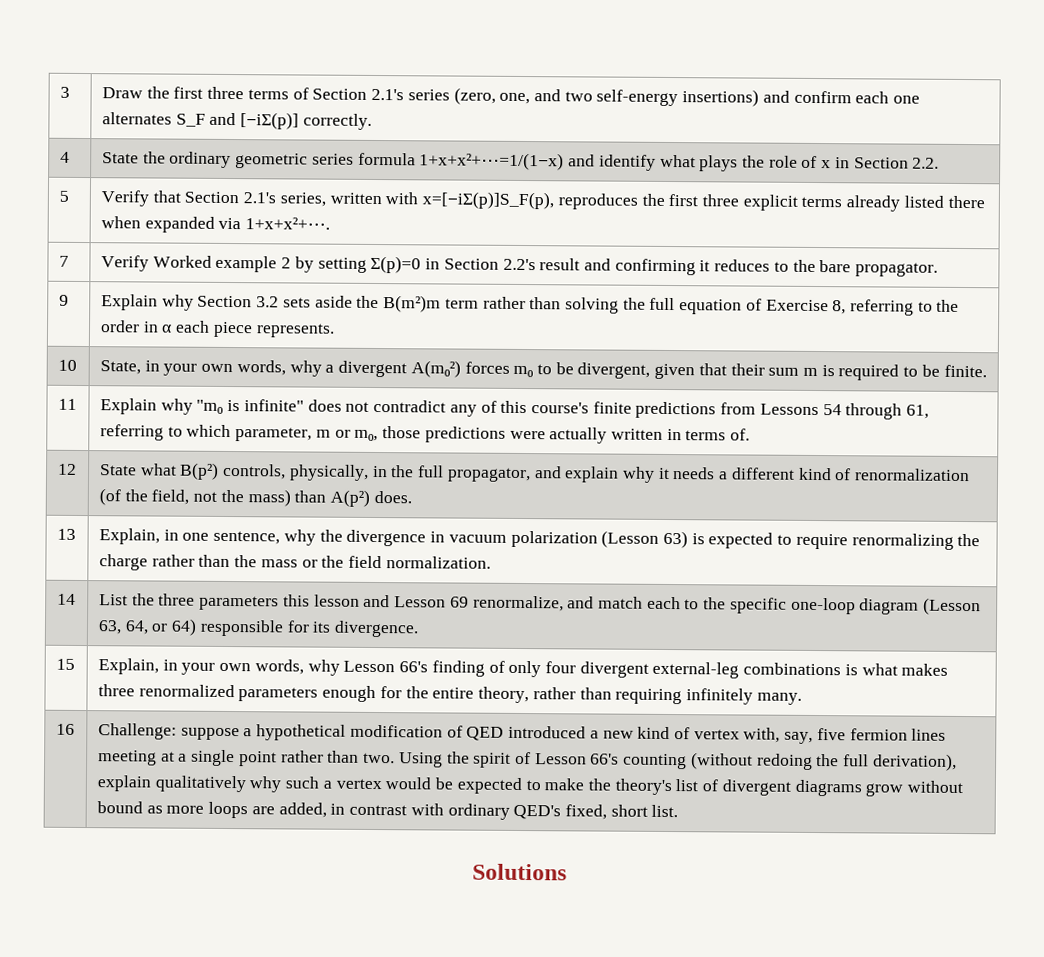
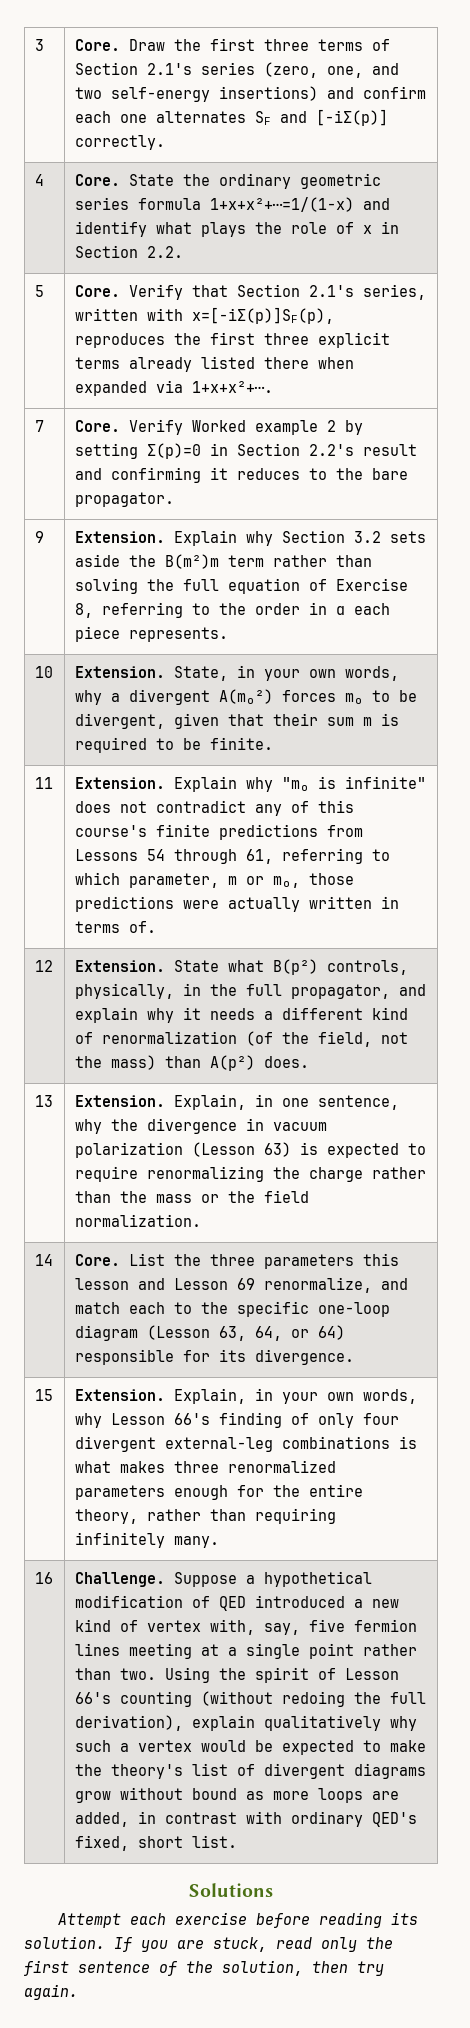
- 3 | Draw the first three terms of Section 2.1's series (zero, one, and two self-energy insertions) and confirm each one alternates S_F and [−iΣ(p)] correctly.
+ 3 | Core. Draw the first three terms of Section 2.1's series (zero, one, and two self-energy insertions) and confirm each one alternates SF and [−iΣ(p)] correctly.
- 4 | State the ordinary geometric series formula 1+x+x²+⋯=1/(1−x) and identify what plays the role of x in Section 2.2.
+ 4 | Core. State the ordinary geometric series formula 1+x+x²+⋯=1/(1−x) and identify what plays the role of x in Section 2.2.
- 5 | Verify that Section 2.1's series, written with x=[−iΣ(p)]S_F(p), reproduces the first three explicit terms already listed there when expanded via 1+x+x²+⋯.
+ 5 | Core. Verify that Section 2.1's series, written with x=[−iΣ(p)]SF(p), reproduces the first three explicit terms already listed there when expanded via 1+x+x²+⋯.
- 7 | Verify Worked example 2 by setting Σ(p)=0 in Section 2.2's result and confirming it reduces to the bare propagator.
+ 7 | Core. Verify Worked example 2 by setting Σ(p)=0 in Section 2.2's result and confirming it reduces to the bare propagator.
- 9 | Explain why Section 3.2 sets aside the B(m²)m term rather than solving the full equation of Exercise 8, referring to the order in α each piece represents.
+ 9 | Extension. Explain why Section 3.2 sets aside the B(m²)m term rather than solving the full equation of Exercise 8, referring to the order in α each piece represents.
- 10 | State, in your own words, why a divergent A(m₀²) forces m₀ to be divergent, given that their sum m is required to be finite.
+ 10 | Extension. State, in your own words, why a divergent A(m₀²) forces m₀ to be divergent, given that their sum m is required to be finite.
- 11 | Explain why "m₀ is infinite" does not contradict any of this course's finite predictions from Lessons 54 through 61, referring to which parameter, m or m₀, those predictions were actually written in terms of.
+ 11 | Extension. Explain why "m₀ is infinite" does not contradict any of this course's finite predictions from Lessons 54 through 61, referring to which parameter, m or m₀, those predictions were actually written in terms of.
- 12 | State what B(p²) controls, physically, in the full propagator, and explain why it needs a different kind of renormalization (of the field, not the mass) than A(p²) does.
+ 12 | Extension. State what B(p²) controls, physically, in the full propagator, and explain why it needs a different kind of renormalization (of the field, not the mass) than A(p²) does.
- 13 | Explain, in one sentence, why the divergence in vacuum polarization (Lesson 63) is expected to require renormalizing the charge rather than the mass or the field normalization.
+ 13 | Extension. Explain, in one sentence, why the divergence in vacuum polarization (Lesson 63) is expected to require renormalizing the charge rather than the mass or the field normalization.
- 14 | List the three parameters this lesson and Lesson 69 renormalize, and match each to the specific one-loop diagram (Lesson 63, 64, or 64) responsible for its divergence.
+ 14 | Core. List the three parameters this lesson and Lesson 69 renormalize, and match each to the specific one-loop diagram (Lesson 63, 64, or 64) responsible for its divergence.
- 15 | Explain, in your own words, why Lesson 66's finding of only four divergent external-leg combinations is what makes three renormalized parameters enough for the entire theory, rather than requiring infinitely many.
+ 15 | Extension. Explain, in your own words, why Lesson 66's finding of only four divergent external-leg combinations is what makes three renormalized parameters enough for the entire theory, rather than requiring infinitely many.
- Challenge: suppose a hypothetical modification of QED introduced a new kind of vertex with, say, five fermion lines meeting at a single point rather than two.
+ Challenge. Suppose a hypothetical modification of QED introduced a new kind of vertex with, say, five fermion lines meeting at a single point rather than two.
+ Attempt each exercise before reading its solution. If you are stuck, read only the first sentence of the solution, then try again.

